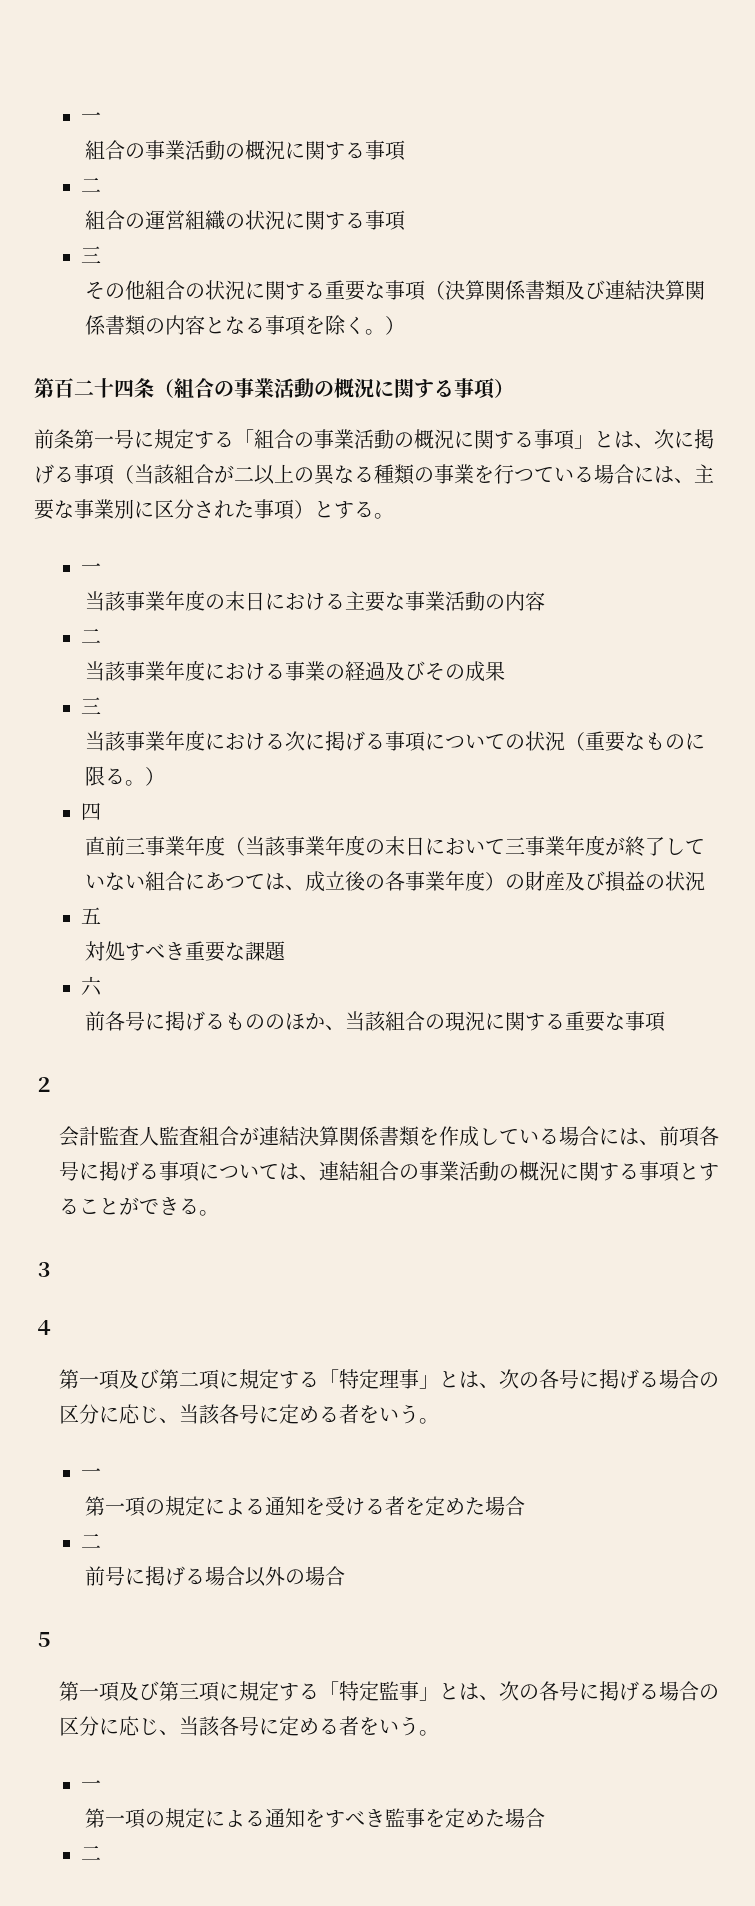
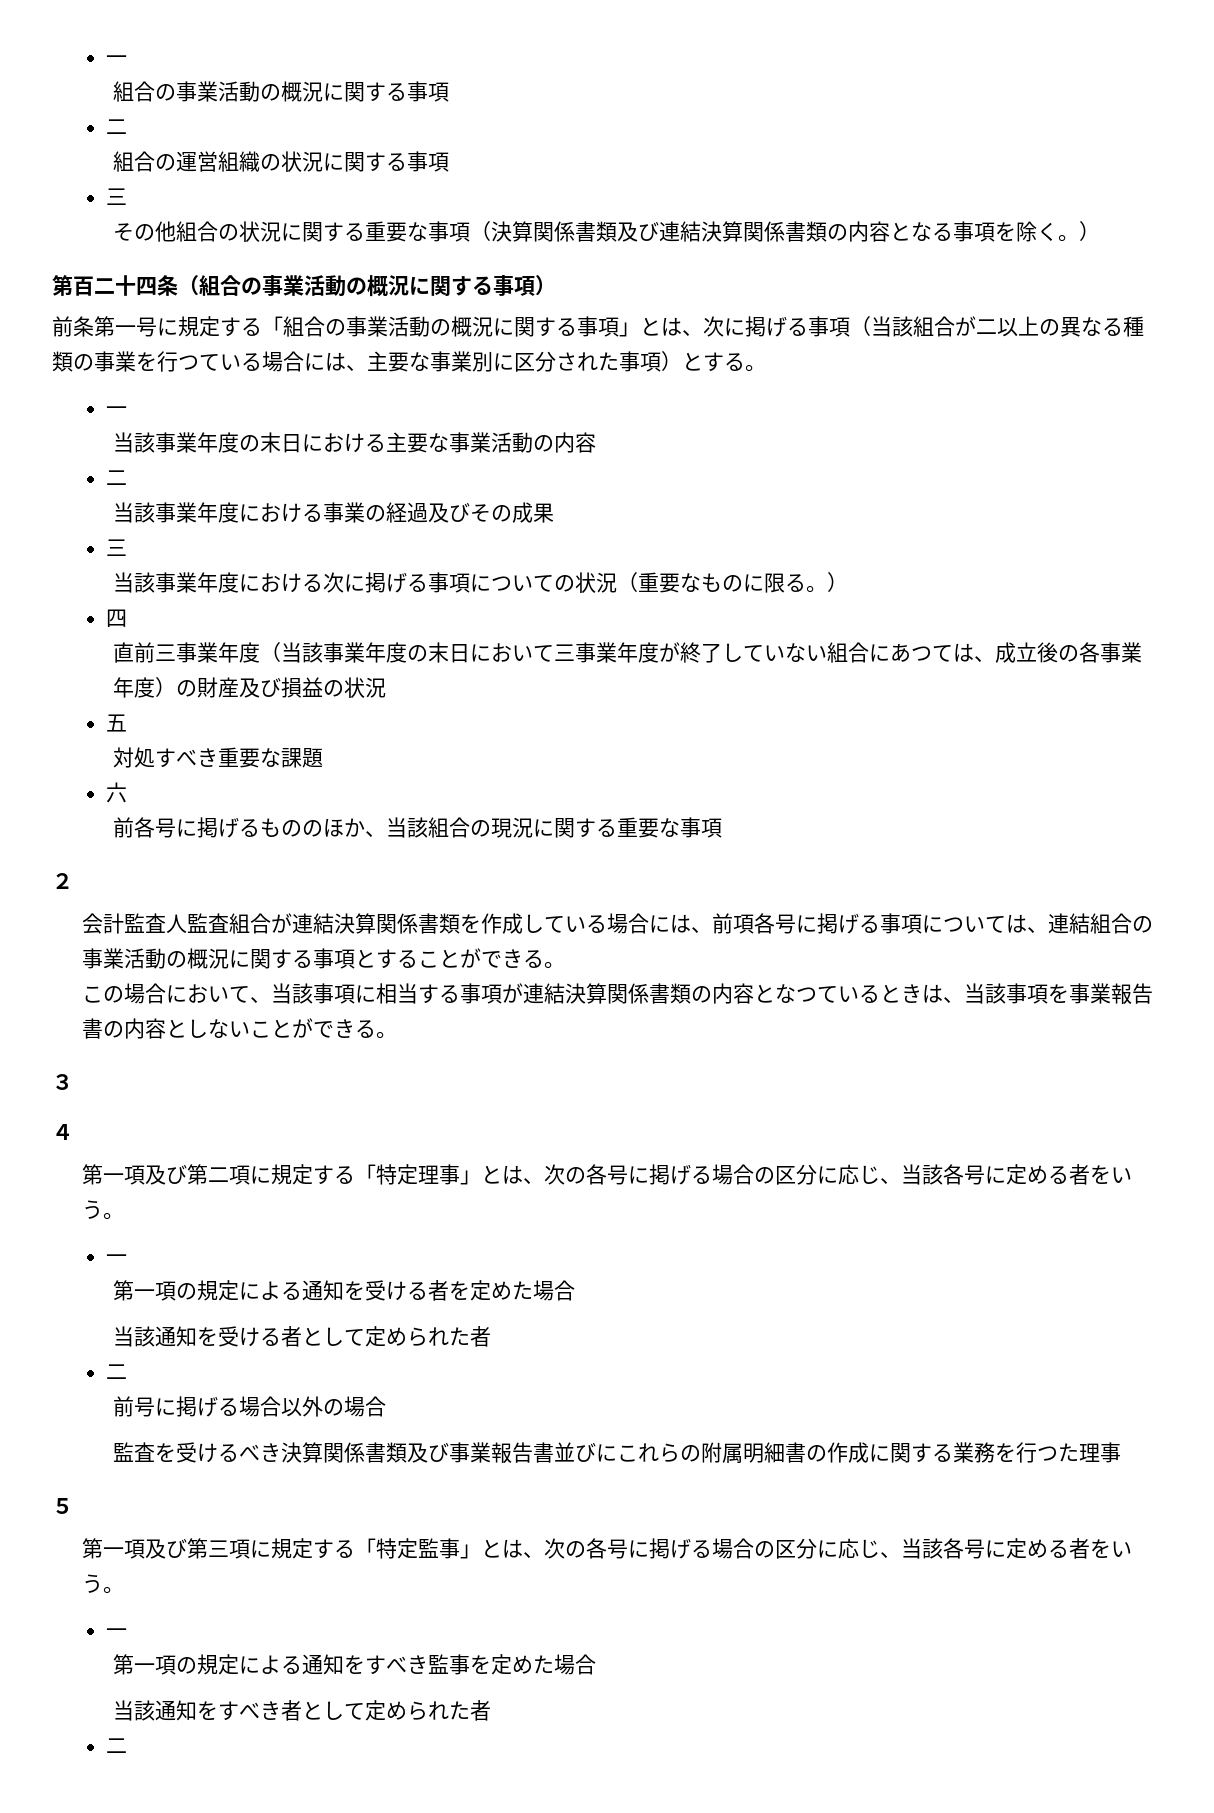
+ この場合において、当該事項に相当する事項が連結決算関係書類の内容となつているときは、当該事項を事業報告書の内容としないことができる。
+ 当該通知を受ける者として定められた者
+ 監査を受けるべき決算関係書類及び事業報告書並びにこれらの附属明細書の作成に関する業務を行つた理事
+ 当該通知をすべき者として定められた者

